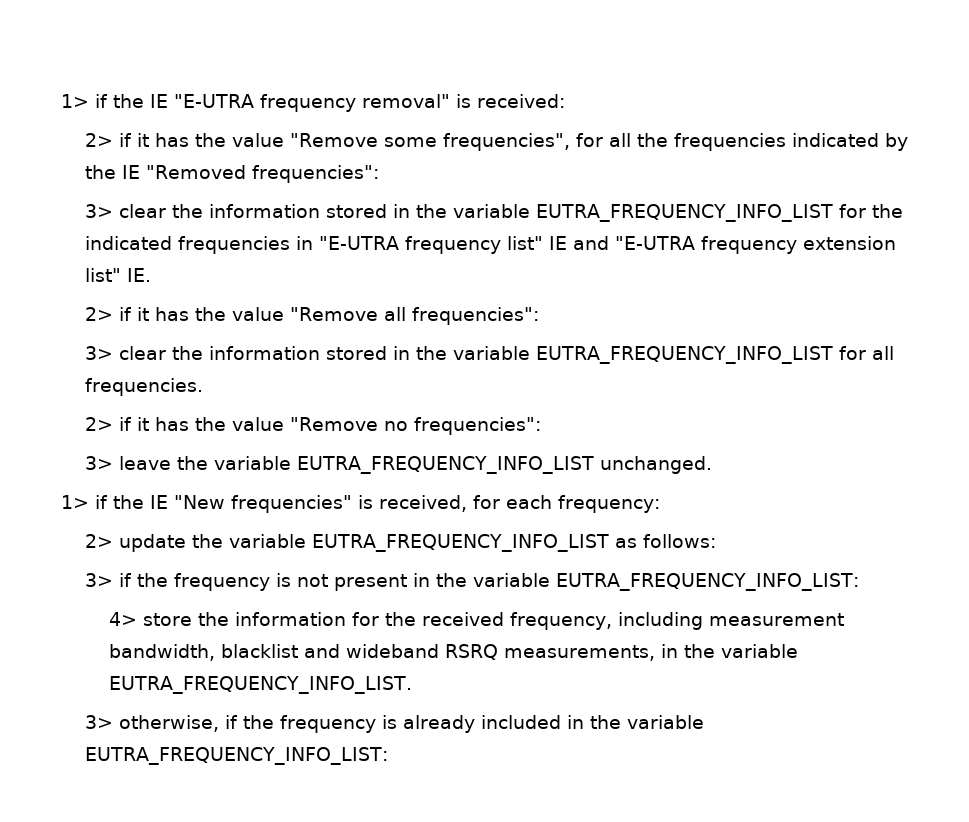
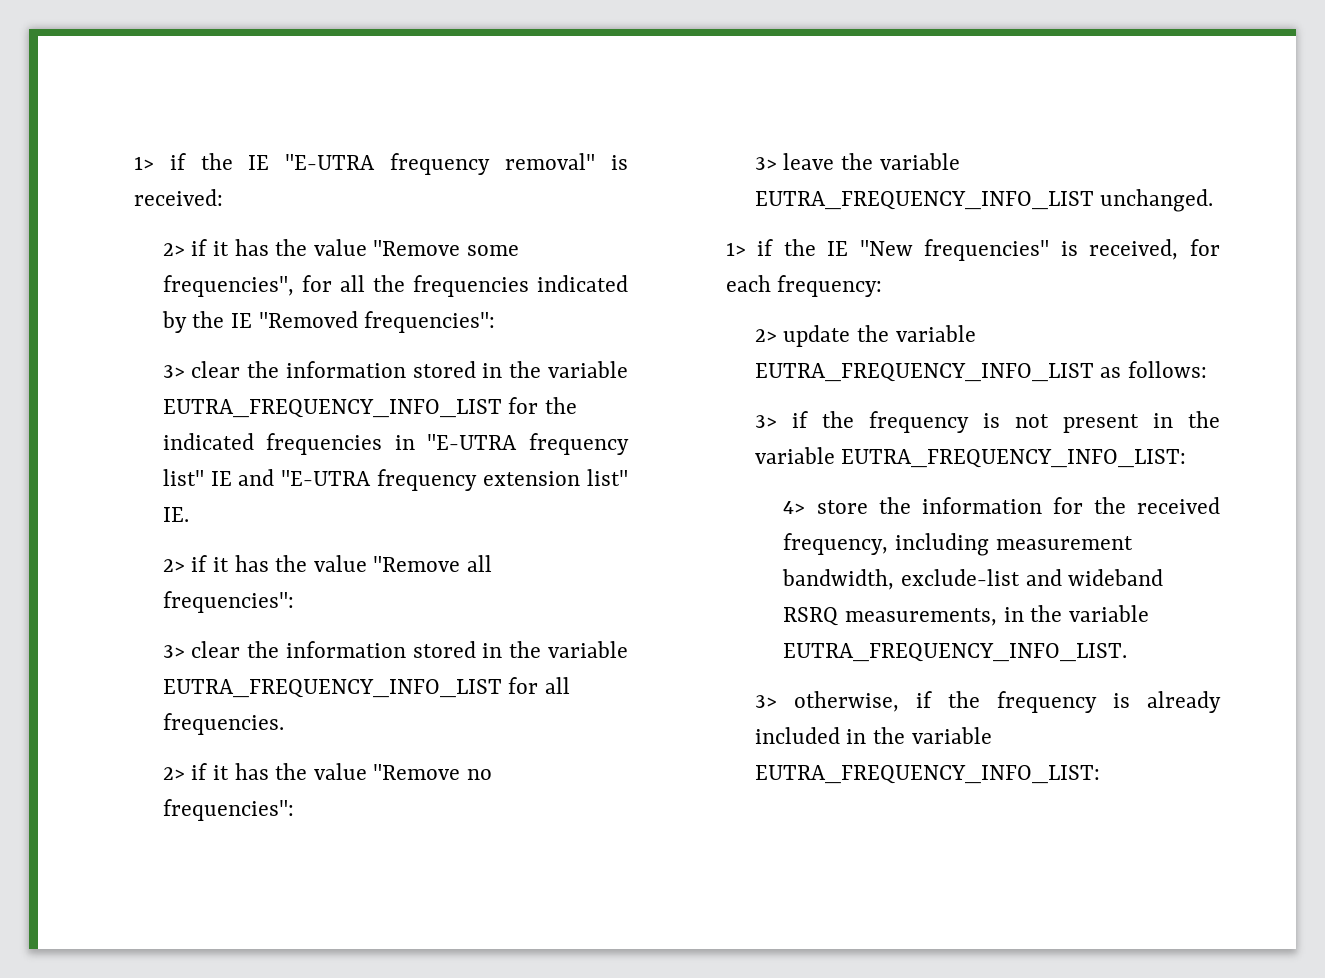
- 4> store the information for the received frequency, including measurement bandwidth, blacklist and wideband RSRQ measurements, in the variable EUTRA_FREQUENCY_INFO_LIST.
+ 4> store the information for the received frequency, including measurement bandwidth, exclude-list and wideband RSRQ measurements, in the variable EUTRA_FREQUENCY_INFO_LIST.

